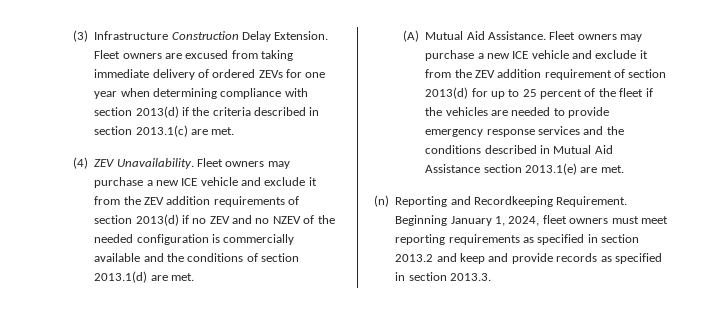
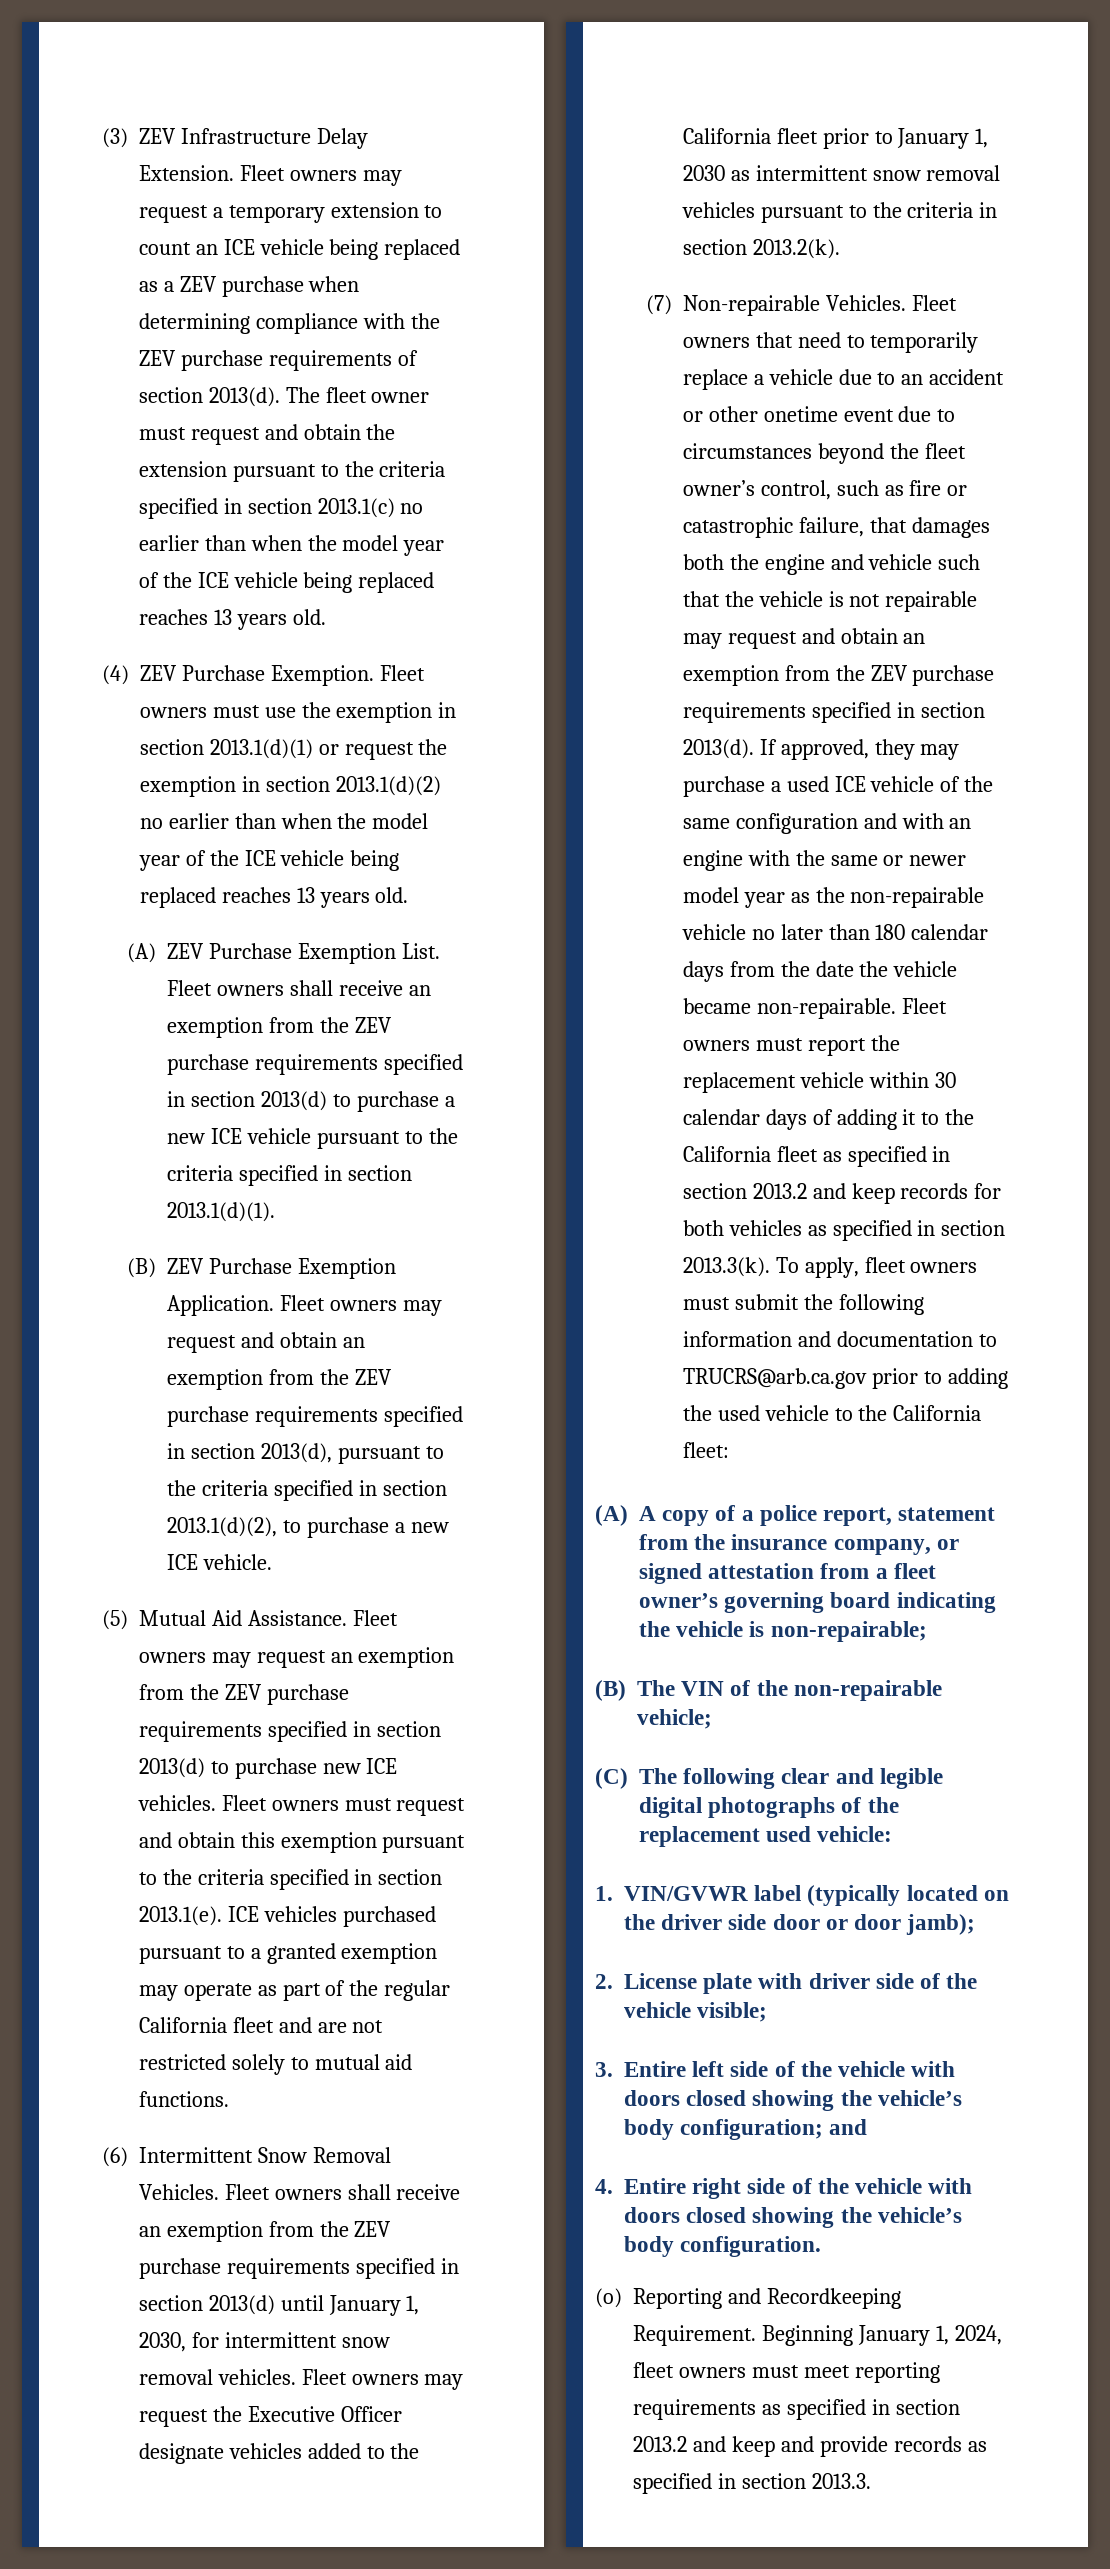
- (3) Infrastructure Construction Delay Extension.
+ (3) ZEV Infrastructure Delay Extension.
- Fleet owners are excused from taking immediate delivery of ordered ZEVs for one year when determining compliance with section 2013(d) if the criteria described in section 2013.1(c) are met.
- (4) ZEV Unavailability. Fleet owners may purchase a new ICE vehicle and exclude it from the ZEV addition requirements of section 2013(d) if no ZEV and no NZEV of the needed configuration is commercially available and the conditions of section 2013.1(d) are met.
- (A) Mutual Aid Assistance.
+ Fleet owners may request a temporary extension to count an ICE vehicle being replaced as a ZEV purchase when determining compliance with the ZEV purchase requirements of section 2013(d). The fleet owner must request and obtain the extension pursuant to the criteria specified in section 2013.1(c) no earlier than when the model year of the ICE vehicle being replaced reaches 13 years old.
+ (4) ZEV Purchase Exemption. Fleet owners must use the exemption in section 2013.1(d)(1) or request the exemption in section 2013.1(d)(2) no earlier than when the model year of the ICE vehicle being replaced reaches 13 years old.
+ (A) ZEV Purchase Exemption List. Fleet owners shall receive an exemption from the ZEV purchase requirements specified in section 2013(d) to purchase a new ICE vehicle pursuant to the criteria specified in section 2013.1(d)(1).
+ (B) ZEV Purchase Exemption Application. Fleet owners may request and obtain an exemption from the ZEV purchase requirements specified in section 2013(d), pursuant to the criteria specified in section 2013.1(d)(2), to purchase a new ICE vehicle.
+ (5) Mutual Aid Assistance.
- Fleet owners may purchase a new ICE vehicle and exclude it from the ZEV addition requirement of section 2013(d) for up to 25 percent of the fleet if the vehicles are needed to provide emergency response services and the conditions described in Mutual Aid Assistance section 2013.1(e) are met.
- (n) Reporting and Recordkeeping Requirement.
+ Fleet owners may request an exemption from the ZEV purchase requirements specified in section 2013(d) to purchase new ICE vehicles. Fleet owners must request and obtain this exemption pursuant to the criteria specified in section 2013.1(e). ICE vehicles purchased pursuant to a granted exemption may operate as part of the regular California fleet and are not restricted solely to mutual aid functions.
+ (6) Intermittent Snow Removal Vehicles. Fleet owners shall receive an exemption from the ZEV purchase requirements specified in section 2013(d) until January 1, 2030, for intermittent snow removal vehicles. Fleet owners may request the Executive Officer designate vehicles added to the California fleet prior to January 1, 2030 as intermittent snow removal vehicles pursuant to the criteria in section 2013.2(k).
+ (7) Non-repairable Vehicles. Fleet owners that need to temporarily replace a vehicle due to an accident or other onetime event due to circumstances beyond the fleet owner’s control, such as fire or catastrophic failure, that damages both the engine and vehicle such that the vehicle is not repairable may request and obtain an exemption from the ZEV purchase requirements specified in section 2013(d). If approved, they may purchase a used ICE vehicle of the same configuration and with an engine with the same or newer model year as the non-repairable vehicle no later than 180 calendar days from the date the vehicle became non-repairable. Fleet owners must report the replacement vehicle within 30 calendar days of adding it to the California fleet as specified in section 2013.2 and keep records for both vehicles as specified in section 2013.3(k). To apply, fleet owners must submit the following information and documentation to TRUCRS@arb.ca.gov prior to adding the used vehicle to the California fleet:
+ (A) A copy of a police report, statement from the insurance company, or signed attestation from a fleet owner’s governing board indicating the vehicle is non-repairable;
+ (B) The VIN of the non-repairable vehicle;
+ (C) The following clear and legible digital photographs of the replacement used vehicle:
+ 1. VIN/GVWR label (typically located on the driver side door or door jamb);
+ 2. License plate with driver side of the vehicle visible;
+ 3. Entire left side of the vehicle with doors closed showing the vehicle’s body configuration; and
+ 4. Entire right side of the vehicle with doors closed showing the vehicle’s body configuration.
+ (o) Reporting and Recordkeeping Requirement.

